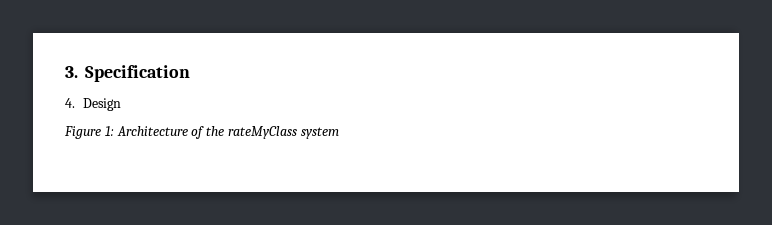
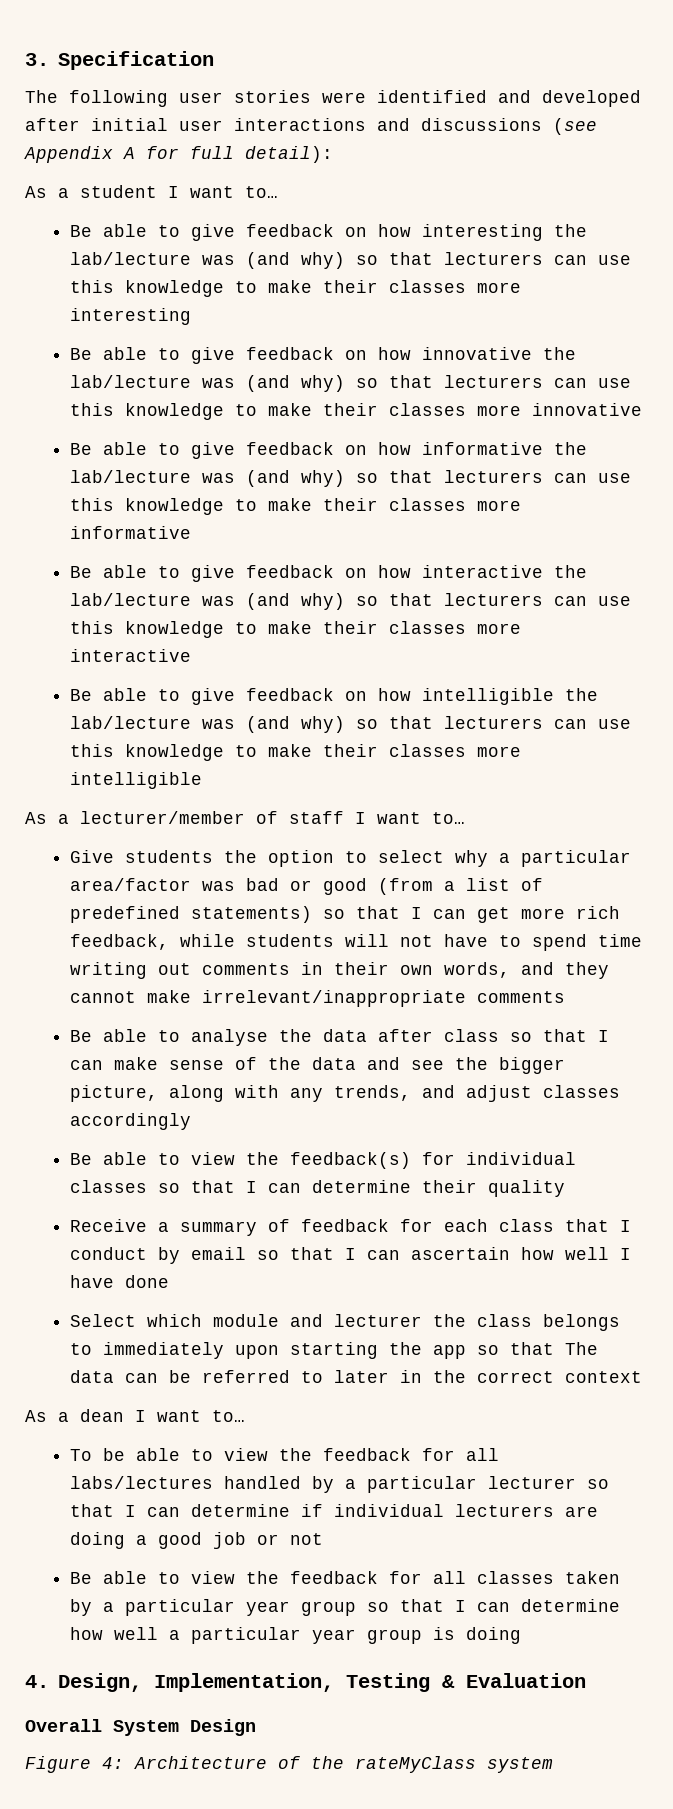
- 4. Design
+ The following user stories were identified and developed after initial user interactions and discussions (see Appendix A for full detail):
+ As a student I want to…
+ Be able to give feedback on how interesting the lab/lecture was (and why) so that lecturers can use this knowledge to make their classes more interesting
+ Be able to give feedback on how innovative the lab/lecture was (and why) so that lecturers can use this knowledge to make their classes more innovative
+ Be able to give feedback on how informative the lab/lecture was (and why) so that lecturers can use this knowledge to make their classes more informative
+ Be able to give feedback on how interactive the lab/lecture was (and why) so that lecturers can use this knowledge to make their classes more interactive
+ Be able to give feedback on how intelligible the lab/lecture was (and why) so that lecturers can use this knowledge to make their classes more intelligible
+ As a lecturer/member of staff I want to…
+ Give students the option to select why a particular area/factor was bad or good (from a list of predefined statements) so that I can get more rich feedback, while students will not have to spend time writing out comments in their own words, and they cannot make irrelevant/inappropriate comments
+ Be able to analyse the data after class so that I can make sense of the data and see the bigger picture, along with any trends, and adjust classes accordingly
+ Be able to view the feedback(s) for individual classes so that I can determine their quality
+ Receive a summary of feedback for each class that I conduct by email so that I can ascertain how well I have done
+ Select which module and lecturer the class belongs to immediately upon starting the app so that The data can be referred to later in the correct context
+ As a dean I want to…
+ To be able to view the feedback for all labs/lectures handled by a particular lecturer so that I can determine if individual lecturers are doing a good job or not
+ Be able to view the feedback for all classes taken by a particular year group so that I can determine how well a particular year group is doing
+ 4. Design, Implementation, Testing & Evaluation
+ Overall System Design
- Figure 1: Architecture of the rateMyClass system
+ Figure 4: Architecture of the rateMyClass system

